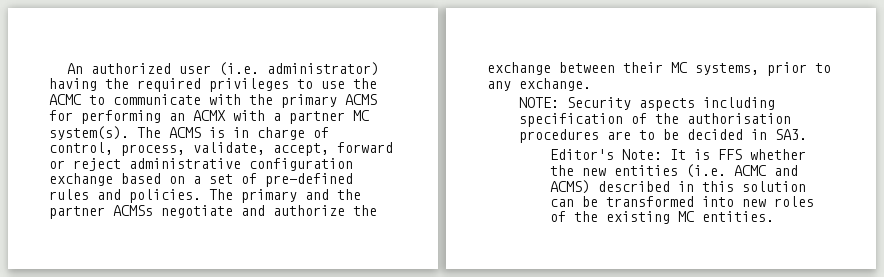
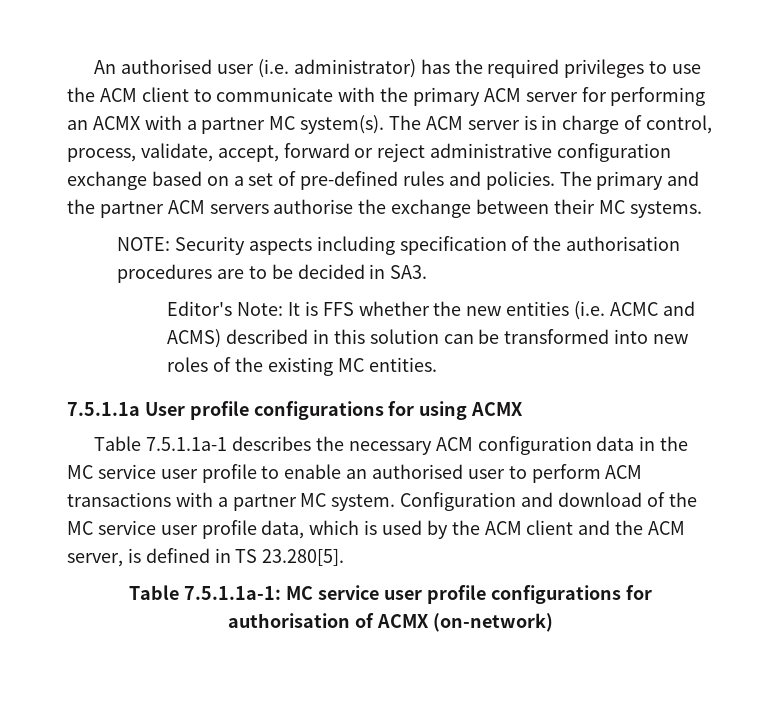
- An authorized user (i.e. administrator) having the required privileges to use the ACMC to communicate with the primary ACMS for performing an ACMX with a partner MC system(s).
+ An authorised user (i.e. administrator) has the required privileges to use the ACM client to communicate with the primary ACM server for performing an ACMX with a partner MC system(s).
- The ACMS is in charge of control, process, validate, accept, forward or reject administrative configuration exchange based on a set of pre-defined rules and policies.
+ The ACM server is in charge of control, process, validate, accept, forward or reject administrative configuration exchange based on a set of pre-defined rules and policies.
- The primary and the partner ACMSs negotiate and authorize the exchange between their MC systems, prior to any exchange.
+ The primary and the partner ACM servers authorise the exchange between their MC systems.
+ 7.5.1.1a User profile configurations for using ACMX
+ Table 7.5.1.1a-1 describes the necessary ACM configuration data in the MC service user profile to enable an authorised user to perform ACM transactions with a partner MC system. Configuration and download of the MC service user profile data, which is used by the ACM client and the ACM server, is defined in TS 23.280[5].
+ Table 7.5.1.1a-1: MC service user profile configurations for authorisation of ACMX (on-network)

